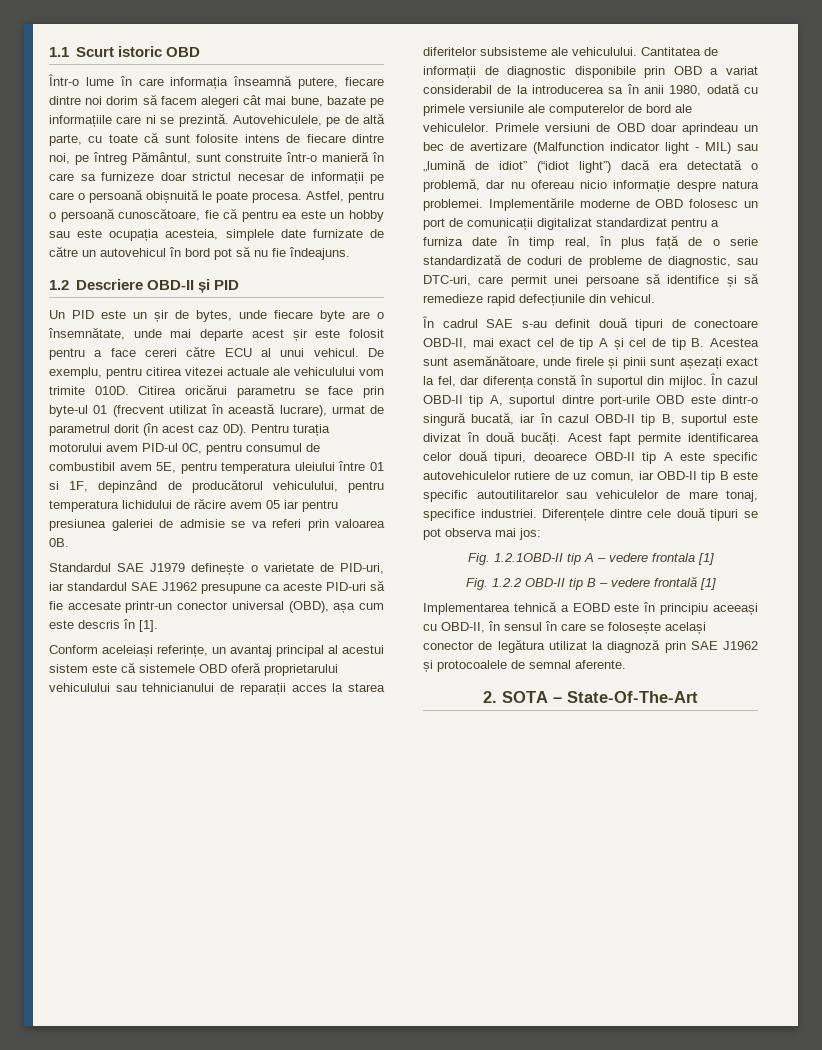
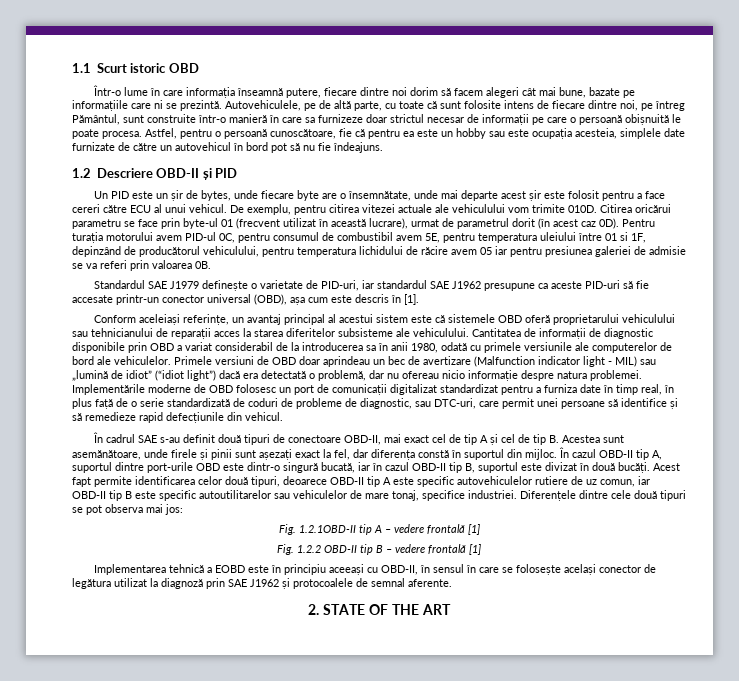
- Fig. 1.2.1OBD-II tip A – vedere frontala [1]
+ Fig. 1.2.1OBD-II tip A – vedere frontală [1]
- 2. SOTA – State-Of-The-Art
+ 2. STATE OF THE ART

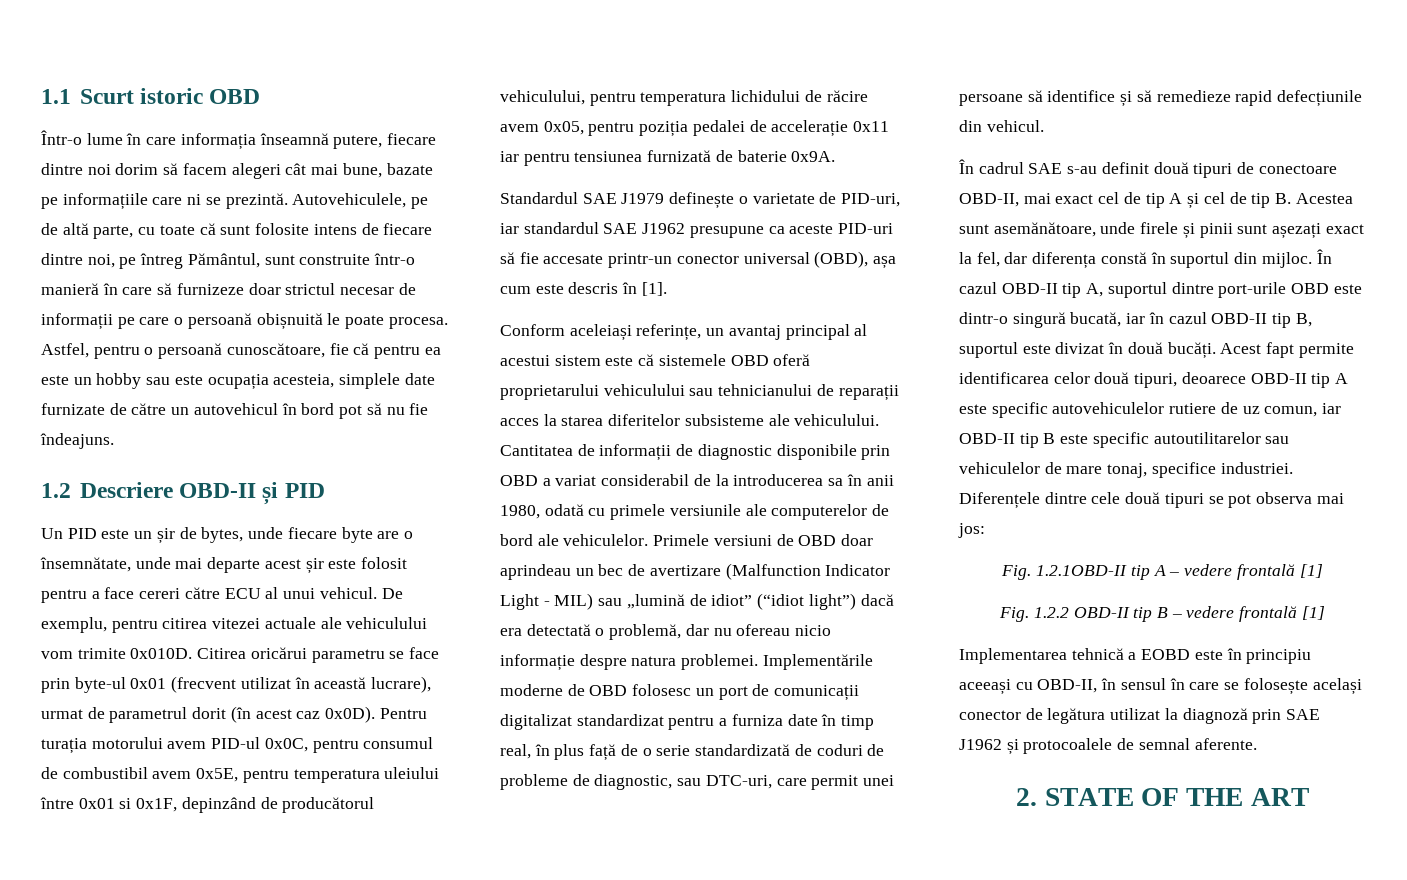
- Autovehiculele, pe de altă parte, cu toate că sunt folosite intens de fiecare dintre noi, pe întreg Pământul, sunt construite într-o manieră în care sa furnizeze doar strictul necesar de informații pe care o persoană obișnuită le poate procesa.
+ Autovehiculele, pe de altă parte, cu toate că sunt folosite intens de fiecare dintre noi, pe întreg Pământul, sunt construite într-o manieră în care să furnizeze doar strictul necesar de informații pe care o persoană obișnuită le poate procesa.
- De exemplu, pentru citirea vitezei actuale ale vehiculului vom trimite 010D.
+ De exemplu, pentru citirea vitezei actuale ale vehiculului vom trimite 0x010D.
- Citirea oricărui parametru se face prin byte-ul 01 (frecvent utilizat în această lucrare), urmat de parametrul dorit (în acest caz 0D).
+ Citirea oricărui parametru se face prin byte-ul 0x01 (frecvent utilizat în această lucrare), urmat de parametrul dorit (în acest caz 0x0D).
- Pentru turația motorului avem PID-ul 0C, pentru consumul de combustibil avem 5E, pentru temperatura uleiului între 01 si 1F, depinzând de producătorul vehiculului, pentru temperatura lichidului de răcire avem 05 iar pentru presiunea galeriei de admisie se va referi prin valoarea 0B.
+ Pentru turația motorului avem PID-ul 0x0C, pentru consumul de combustibil avem 0x5E, pentru temperatura uleiului între 0x01 si 0x1F, depinzând de producătorul vehiculului, pentru temperatura lichidului de răcire avem 0x05, pentru poziția pedalei de accelerație 0x11 iar pentru tensiunea furnizată de baterie 0x9A.
- Primele versiuni de OBD doar aprindeau un bec de avertizare (Malfunction indicator light - MIL) sau „lumină de idiot” (“idiot light”) dacă era detectată o problemă, dar nu ofereau nicio informație despre natura problemei.
+ Primele versiuni de OBD doar aprindeau un bec de avertizare (Malfunction Indicator Light - MIL) sau „lumină de idiot” (“idiot light”) dacă era detectată o problemă, dar nu ofereau nicio informație despre natura problemei.

